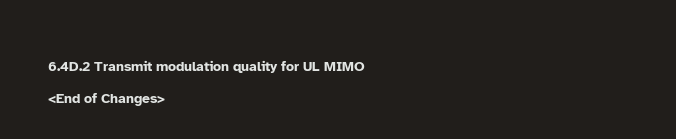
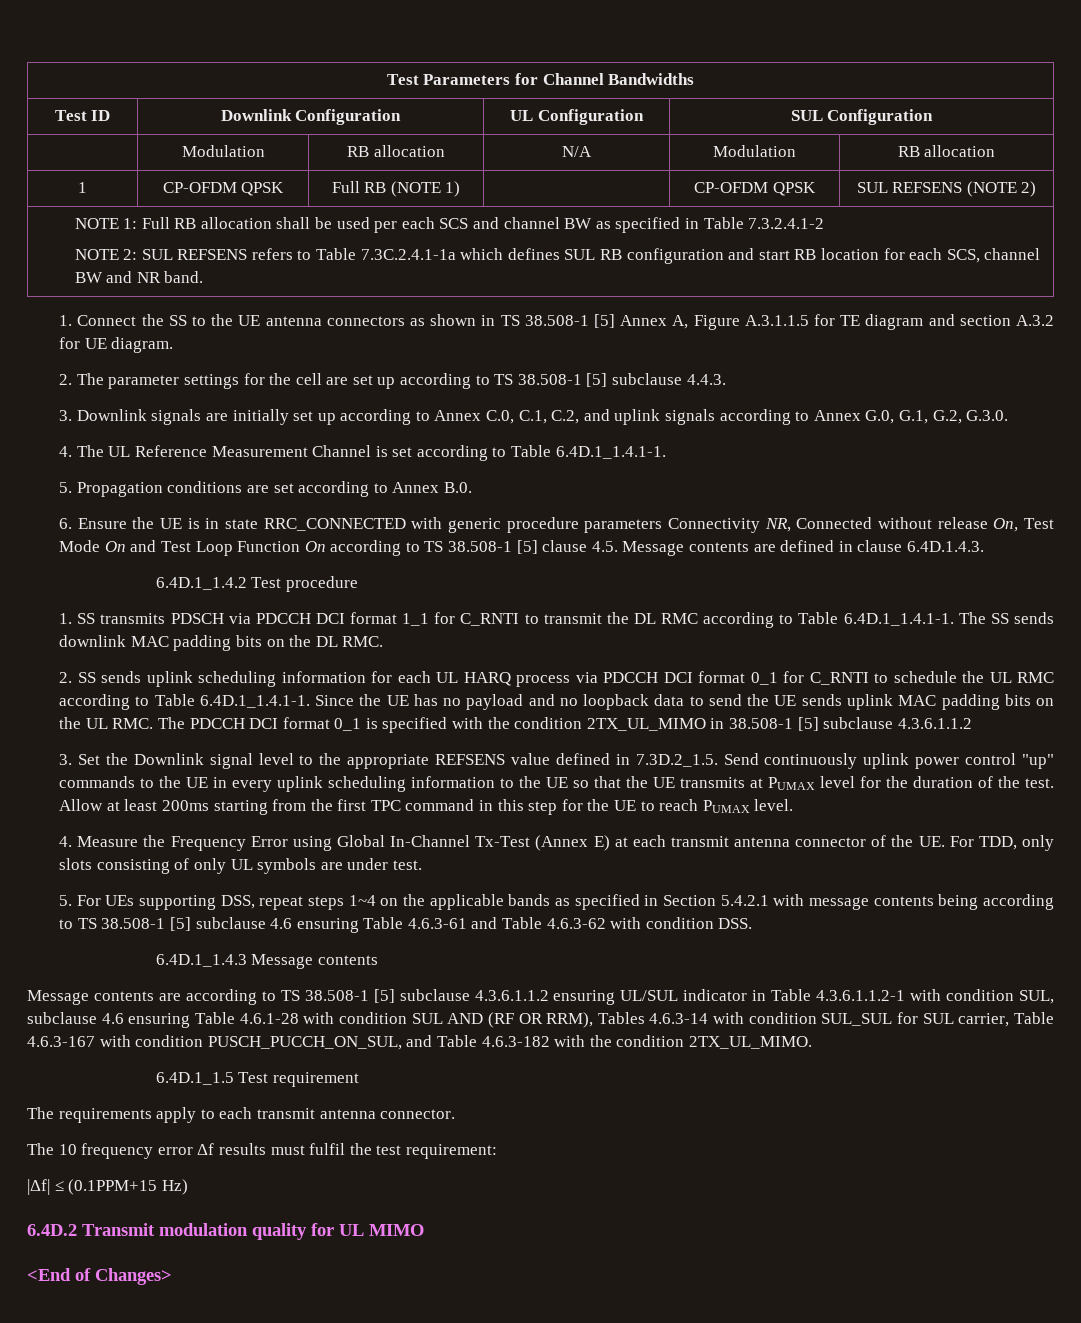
+ Test Parameters for Channel Bandwidths
+ Test ID | Downlink Configuration | UL Configuration | SUL Configuration
+ | Modulation | RB allocation | N/A | Modulation | RB allocation
+ 1 | CP-OFDM QPSK | Full RB (NOTE 1) | | CP-OFDM QPSK | SUL REFSENS (NOTE 2)
+ NOTE 1: Full RB allocation shall be used per each SCS and channel BW as specified in Table 7.3.2.4.1-2
+ NOTE 2: SUL REFSENS refers to Table 7.3C.2.4.1-1a which defines SUL RB configuration and start RB location for each SCS, channel BW and NR band.
+ 1. Connect the SS to the UE antenna connectors as shown in TS 38.508-1 [5] Annex A, Figure A.3.1.1.5 for TE diagram and section A.3.2 for UE diagram.
+ 2. The parameter settings for the cell are set up according to TS 38.508-1 [5] subclause 4.4.3.
+ 3. Downlink signals are initially set up according to Annex C.0, C.1, C.2, and uplink signals according to Annex G.0, G.1, G.2, G.3.0.
+ 4. The UL Reference Measurement Channel is set according to Table 6.4D.1_1.4.1-1.
+ 5. Propagation conditions are set according to Annex B.0.
+ 6. Ensure the UE is in state RRC_CONNECTED with generic procedure parameters Connectivity NR, Connected without release On, Test Mode On and Test Loop Function On according to TS 38.508-1 [5] clause 4.5. Message contents are defined in clause 6.4D.1.4.3.
+ 6.4D.1_1.4.2 Test procedure
+ 1. SS transmits PDSCH via PDCCH DCI format 1_1 for C_RNTI to transmit the DL RMC according to Table 6.4D.1_1.4.1-1. The SS sends downlink MAC padding bits on the DL RMC.
+ 2. SS sends uplink scheduling information for each UL HARQ process via PDCCH DCI format 0_1 for C_RNTI to schedule the UL RMC according to Table 6.4D.1_1.4.1-1. Since the UE has no payload and no loopback data to send the UE sends uplink MAC padding bits on the UL RMC. The PDCCH DCI format 0_1 is specified with the condition 2TX_UL_MIMO in 38.508-1 [5] subclause 4.3.6.1.1.2
+ 3. Set the Downlink signal level to the appropriate REFSENS value defined in 7.3D.2_1.5. Send continuously uplink power control "up" commands to the UE in every uplink scheduling information to the UE so that the UE transmits at PUMAX level for the duration of the test. Allow at least 200ms starting from the first TPC command in this step for the UE to reach PUMAX level.
+ 4. Measure the Frequency Error using Global In-Channel Tx-Test (Annex E) at each transmit antenna connector of the UE. For TDD, only slots consisting of only UL symbols are under test.
+ 5. For UEs supporting DSS, repeat steps 1~4 on the applicable bands as specified in Section 5.4.2.1 with message contents being according to TS 38.508-1 [5] subclause 4.6 ensuring Table 4.6.3-61 and Table 4.6.3-62 with condition DSS.
+ 6.4D.1_1.4.3 Message contents
+ Message contents are according to TS 38.508-1 [5] subclause 4.3.6.1.1.2 ensuring UL/SUL indicator in Table 4.3.6.1.1.2-1 with condition SUL, subclause 4.6 ensuring Table 4.6.1-28 with condition SUL AND (RF OR RRM), Tables 4.6.3-14 with condition SUL_SUL for SUL carrier, Table 4.6.3-167 with condition PUSCH_PUCCH_ON_SUL, and Table 4.6.3-182 with the condition 2TX_UL_MIMO.
+ 6.4D.1_1.5 Test requirement
+ The requirements apply to each transmit antenna connector.
+ The 10 frequency error Δf results must fulfil the test requirement:
+ |Δf| ≤ (0.1PPM+15 Hz)

